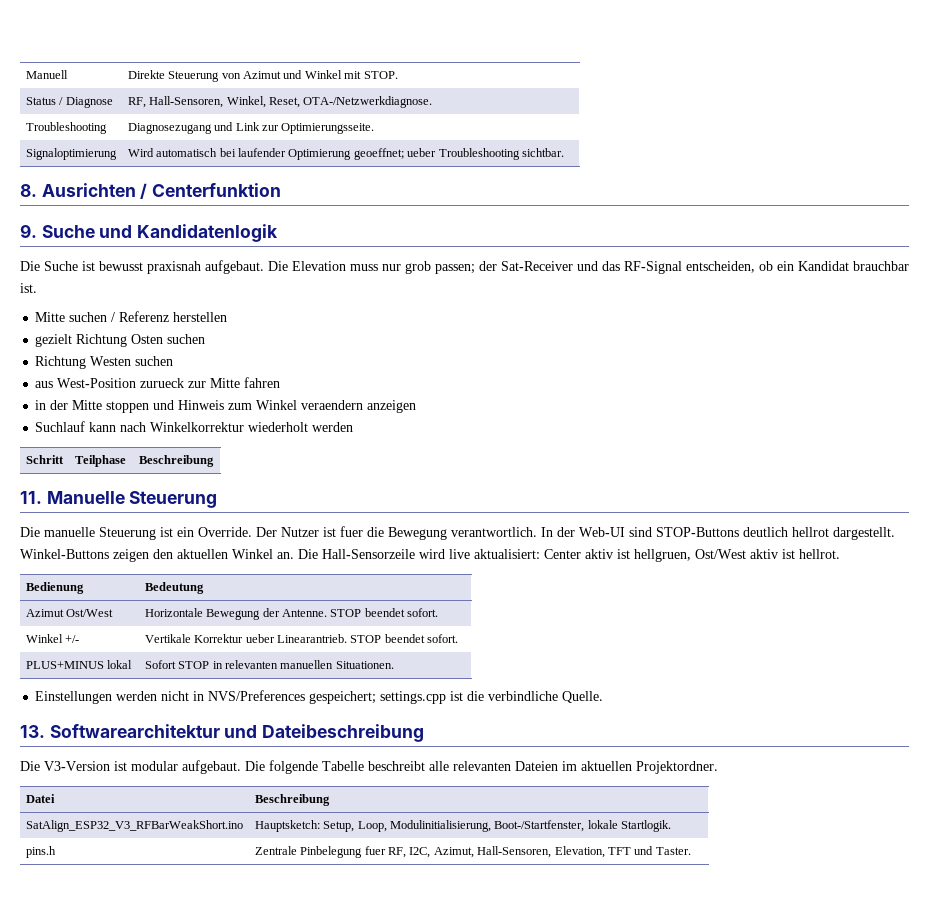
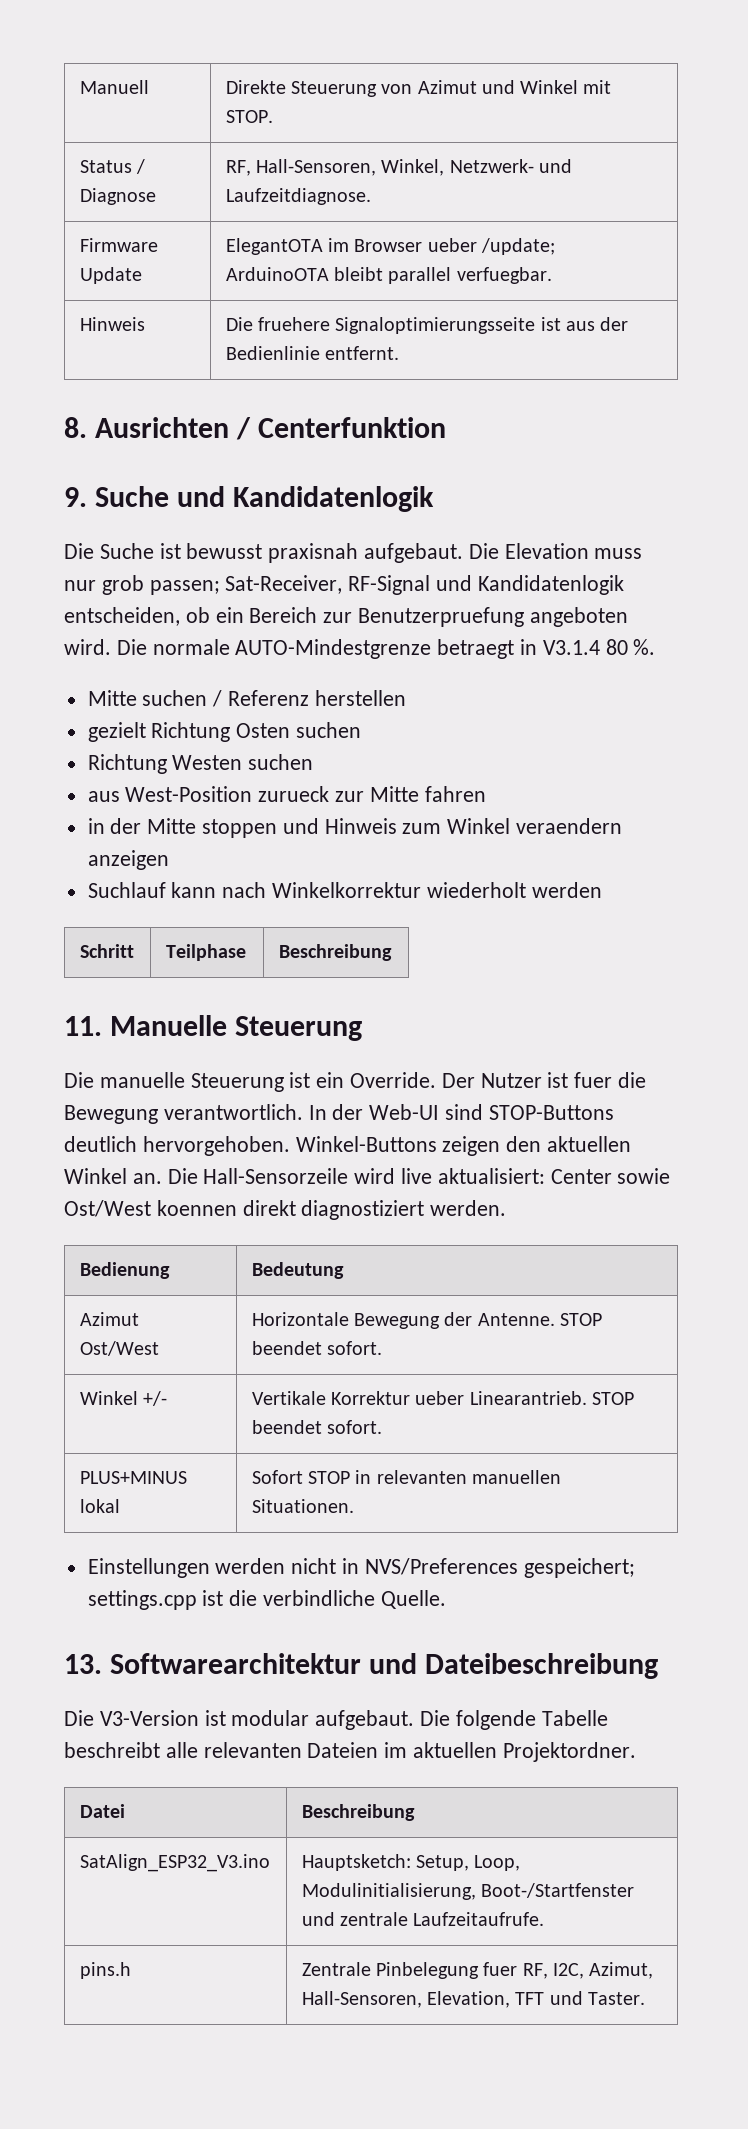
- Status / Diagnose | RF, Hall-Sensoren, Winkel, Reset, OTA-/Netzwerkdiagnose.
- Troubleshooting | Diagnosezugang und Link zur Optimierungsseite.
- Signaloptimierung | Wird automatisch bei laufender Optimierung geoeffnet; ueber Troubleshooting sichtbar.
+ Status / Diagnose | RF, Hall-Sensoren, Winkel, Netzwerk- und Laufzeitdiagnose.
+ Firmware Update | ElegantOTA im Browser ueber /update; ArduinoOTA bleibt parallel verfuegbar.
+ Hinweis | Die fruehere Signaloptimierungsseite ist aus der Bedienlinie entfernt.
- Die Elevation muss nur grob passen; der Sat-Receiver und das RF-Signal entscheiden, ob ein Kandidat brauchbar ist.
+ Die Elevation muss nur grob passen; Sat-Receiver, RF-Signal und Kandidatenlogik entscheiden, ob ein Bereich zur Benutzerpruefung angeboten wird. Die normale AUTO-Mindestgrenze betraegt in V3.1.4 80 %.
- In der Web-UI sind STOP-Buttons deutlich hellrot dargestellt.
+ In der Web-UI sind STOP-Buttons deutlich hervorgehoben.
- Die Hall-Sensorzeile wird live aktualisiert: Center aktiv ist hellgruen, Ost/West aktiv ist hellrot.
+ Die Hall-Sensorzeile wird live aktualisiert: Center sowie Ost/West koennen direkt diagnostiziert werden.
- SatAlign_ESP32_V3_RFBarWeakShort.ino | Hauptsketch: Setup, Loop, Modulinitialisierung, Boot-/Startfenster, lokale Startlogik.
+ SatAlign_ESP32_V3.ino | Hauptsketch: Setup, Loop, Modulinitialisierung, Boot-/Startfenster und zentrale Laufzeitaufrufe.

